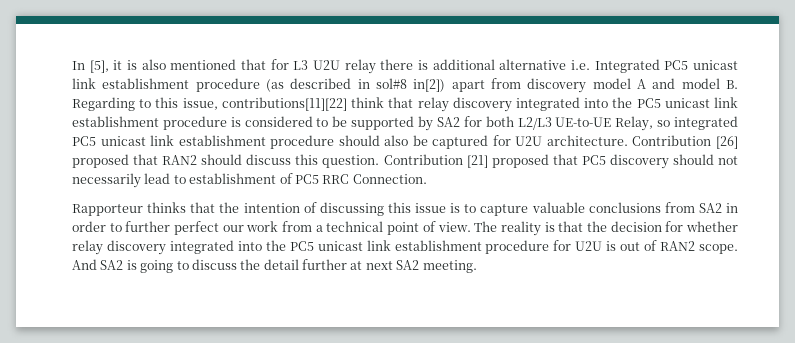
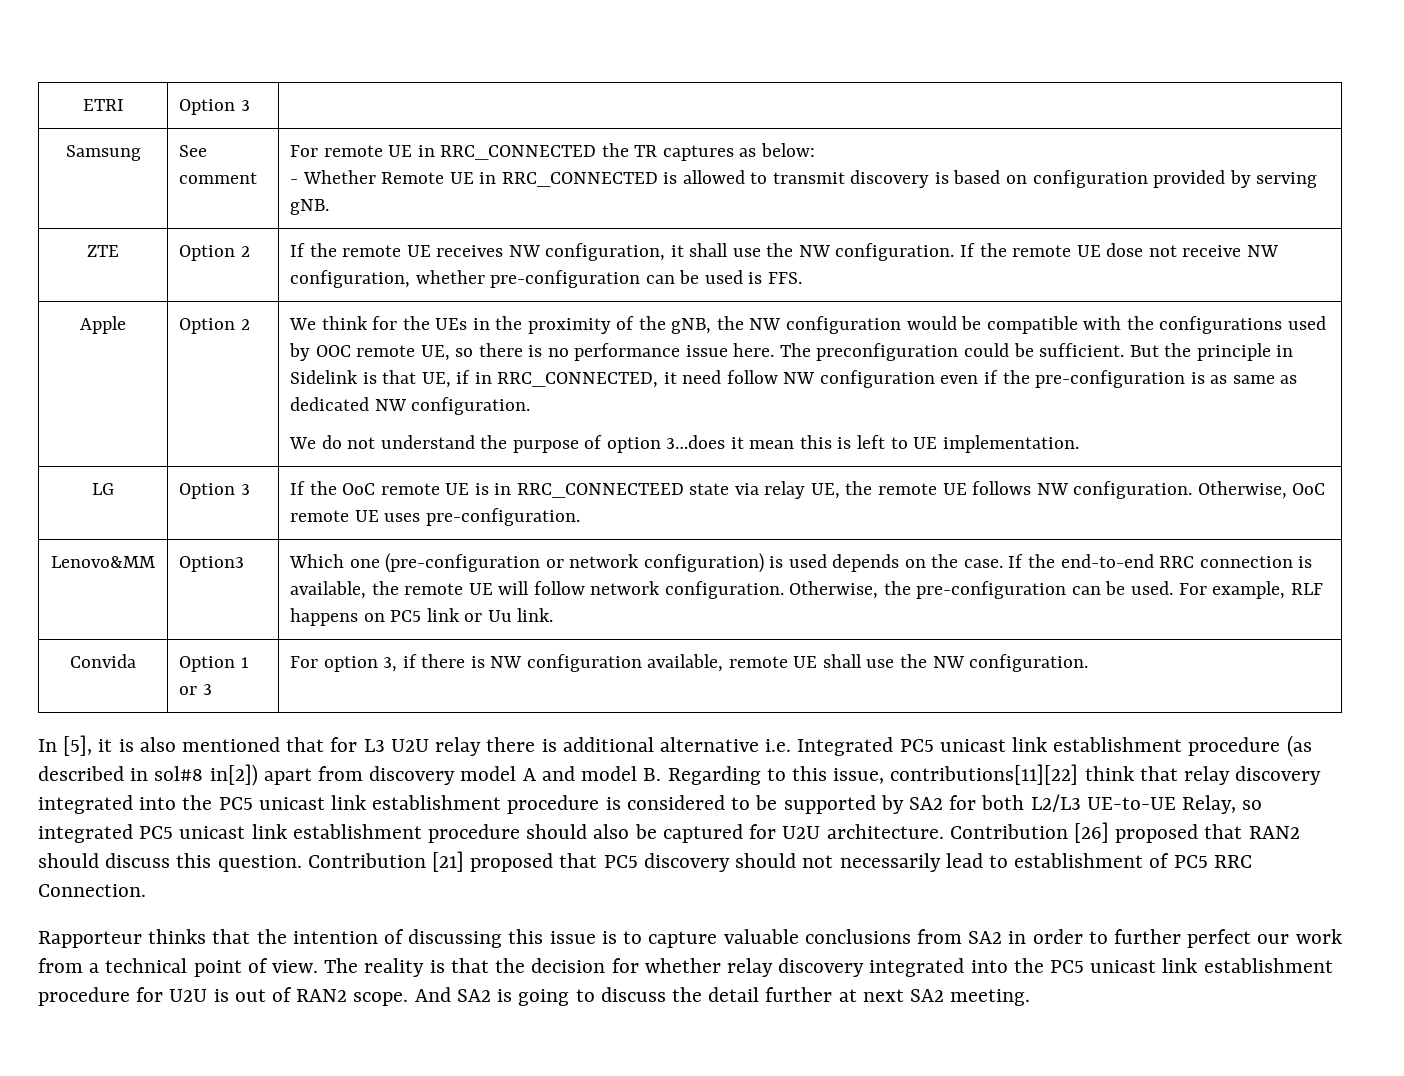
+ ETRI | Option 3 |
+ Samsung | See comment | For remote UE in RRC_CONNECTED the TR captures as below:
+ - Whether Remote UE in RRC_CONNECTED is allowed to transmit discovery is based on configuration provided by serving gNB.
+ ZTE | Option 2 | If the remote UE receives NW configuration, it shall use the NW configuration. If the remote UE dose not receive NW configuration, whether pre-configuration can be used is FFS.
+ Apple | Option 2 | We think for the UEs in the proximity of the gNB, the NW configuration would be compatible with the configurations used by OOC remote UE, so there is no performance issue here. The preconfiguration could be sufficient. But the principle in Sidelink is that UE, if in RRC_CONNECTED, it need follow NW configuration even if the pre-configuration is as same as dedicated NW configuration.
+ We do not understand the purpose of option 3…does it mean this is left to UE implementation.
+ LG | Option 3 | If the OoC remote UE is in RRC_CONNECTEED state via relay UE, the remote UE follows NW configuration. Otherwise, OoC remote UE uses pre-configuration.
+ Lenovo&MM | Option3 | Which one (pre-configuration or network configuration) is used depends on the case. If the end-to-end RRC connection is available, the remote UE will follow network configuration. Otherwise, the pre-configuration can be used. For example, RLF happens on PC5 link or Uu link.
+ Convida | Option 1 or 3 | For option 3, if there is NW configuration available, remote UE shall use the NW configuration.

